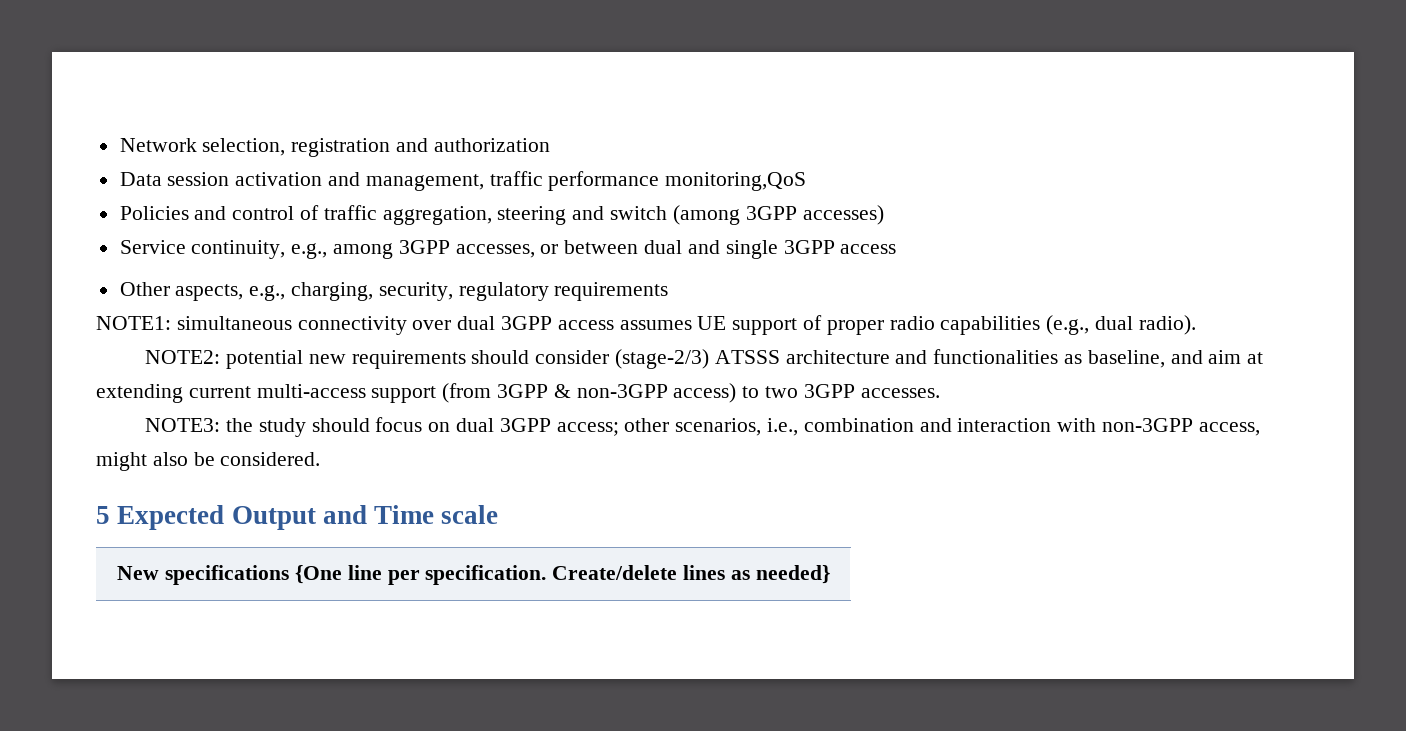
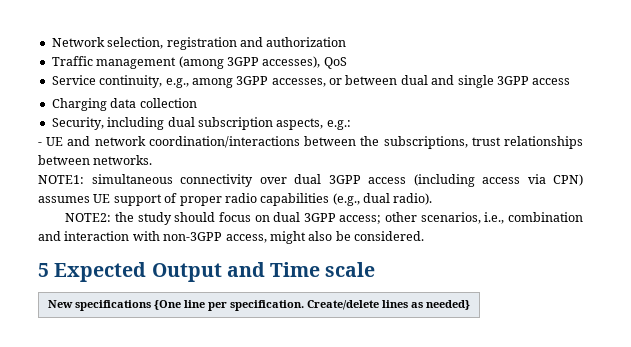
- Data session activation and management, traffic performance monitoring,QoS
- Policies and control of traffic aggregation, steering and switch (among 3GPP accesses)
+ Traffic management (among 3GPP accesses), QoS
- Other aspects, e.g., charging, security, regulatory requirements
+ Charging data collection
+ Security, including dual subscription aspects, e.g.:
+ - UE and network coordination/interactions between the subscriptions, trust relationships between networks.
- NOTE1: simultaneous connectivity over dual 3GPP access assumes UE support of proper radio capabilities (e.g., dual radio).
+ NOTE1: simultaneous connectivity over dual 3GPP access (including access via CPN) assumes UE support of proper radio capabilities (e.g., dual radio).
- NOTE2: potential new requirements should consider (stage-2/3) ATSSS architecture and functionalities as baseline, and aim at extending current multi-access support (from 3GPP & non-3GPP access) to two 3GPP accesses.
- NOTE3: the study should focus on dual 3GPP access; other scenarios, i.e., combination and interaction with non-3GPP access, might also be considered.
+ NOTE2: the study should focus on dual 3GPP access; other scenarios, i.e., combination and interaction with non-3GPP access, might also be considered.

